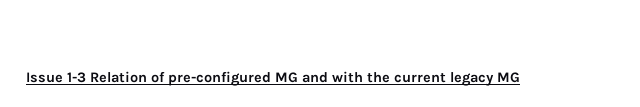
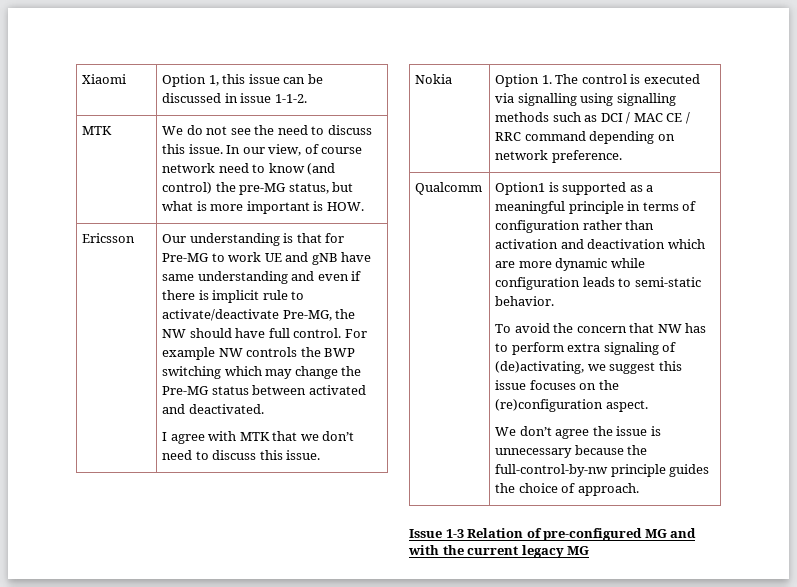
+ Xiaomi | Option 1, this issue can be discussed in issue 1-1-2.
+ MTK | We do not see the need to discuss this issue. In our view, of course network need to know (and control) the pre-MG status, but what is more important is HOW.
+ Ericsson | Our understanding is that for Pre-MG to work UE and gNB have same understanding and even if there is implicit rule to activate/deactivate Pre-MG, the NW should have full control. For example NW controls the BWP switching which may change the Pre-MG status between activated and deactivated.
+ I agree with MTK that we don’t need to discuss this issue.
+ Nokia | Option 1. The control is executed via signalling using signalling methods such as DCI / MAC CE / RRC command depending on network preference.
+ Qualcomm | Option1 is supported as a meaningful principle in terms of configuration rather than activation and deactivation which are more dynamic while configuration leads to semi-static behavior.
+ To avoid the concern that NW has to perform extra signaling of (de)activating, we suggest this issue focuses on the (re)configuration aspect.
+ We don’t agree the issue is unnecessary because the full-control-by-nw principle guides the choice of approach.

